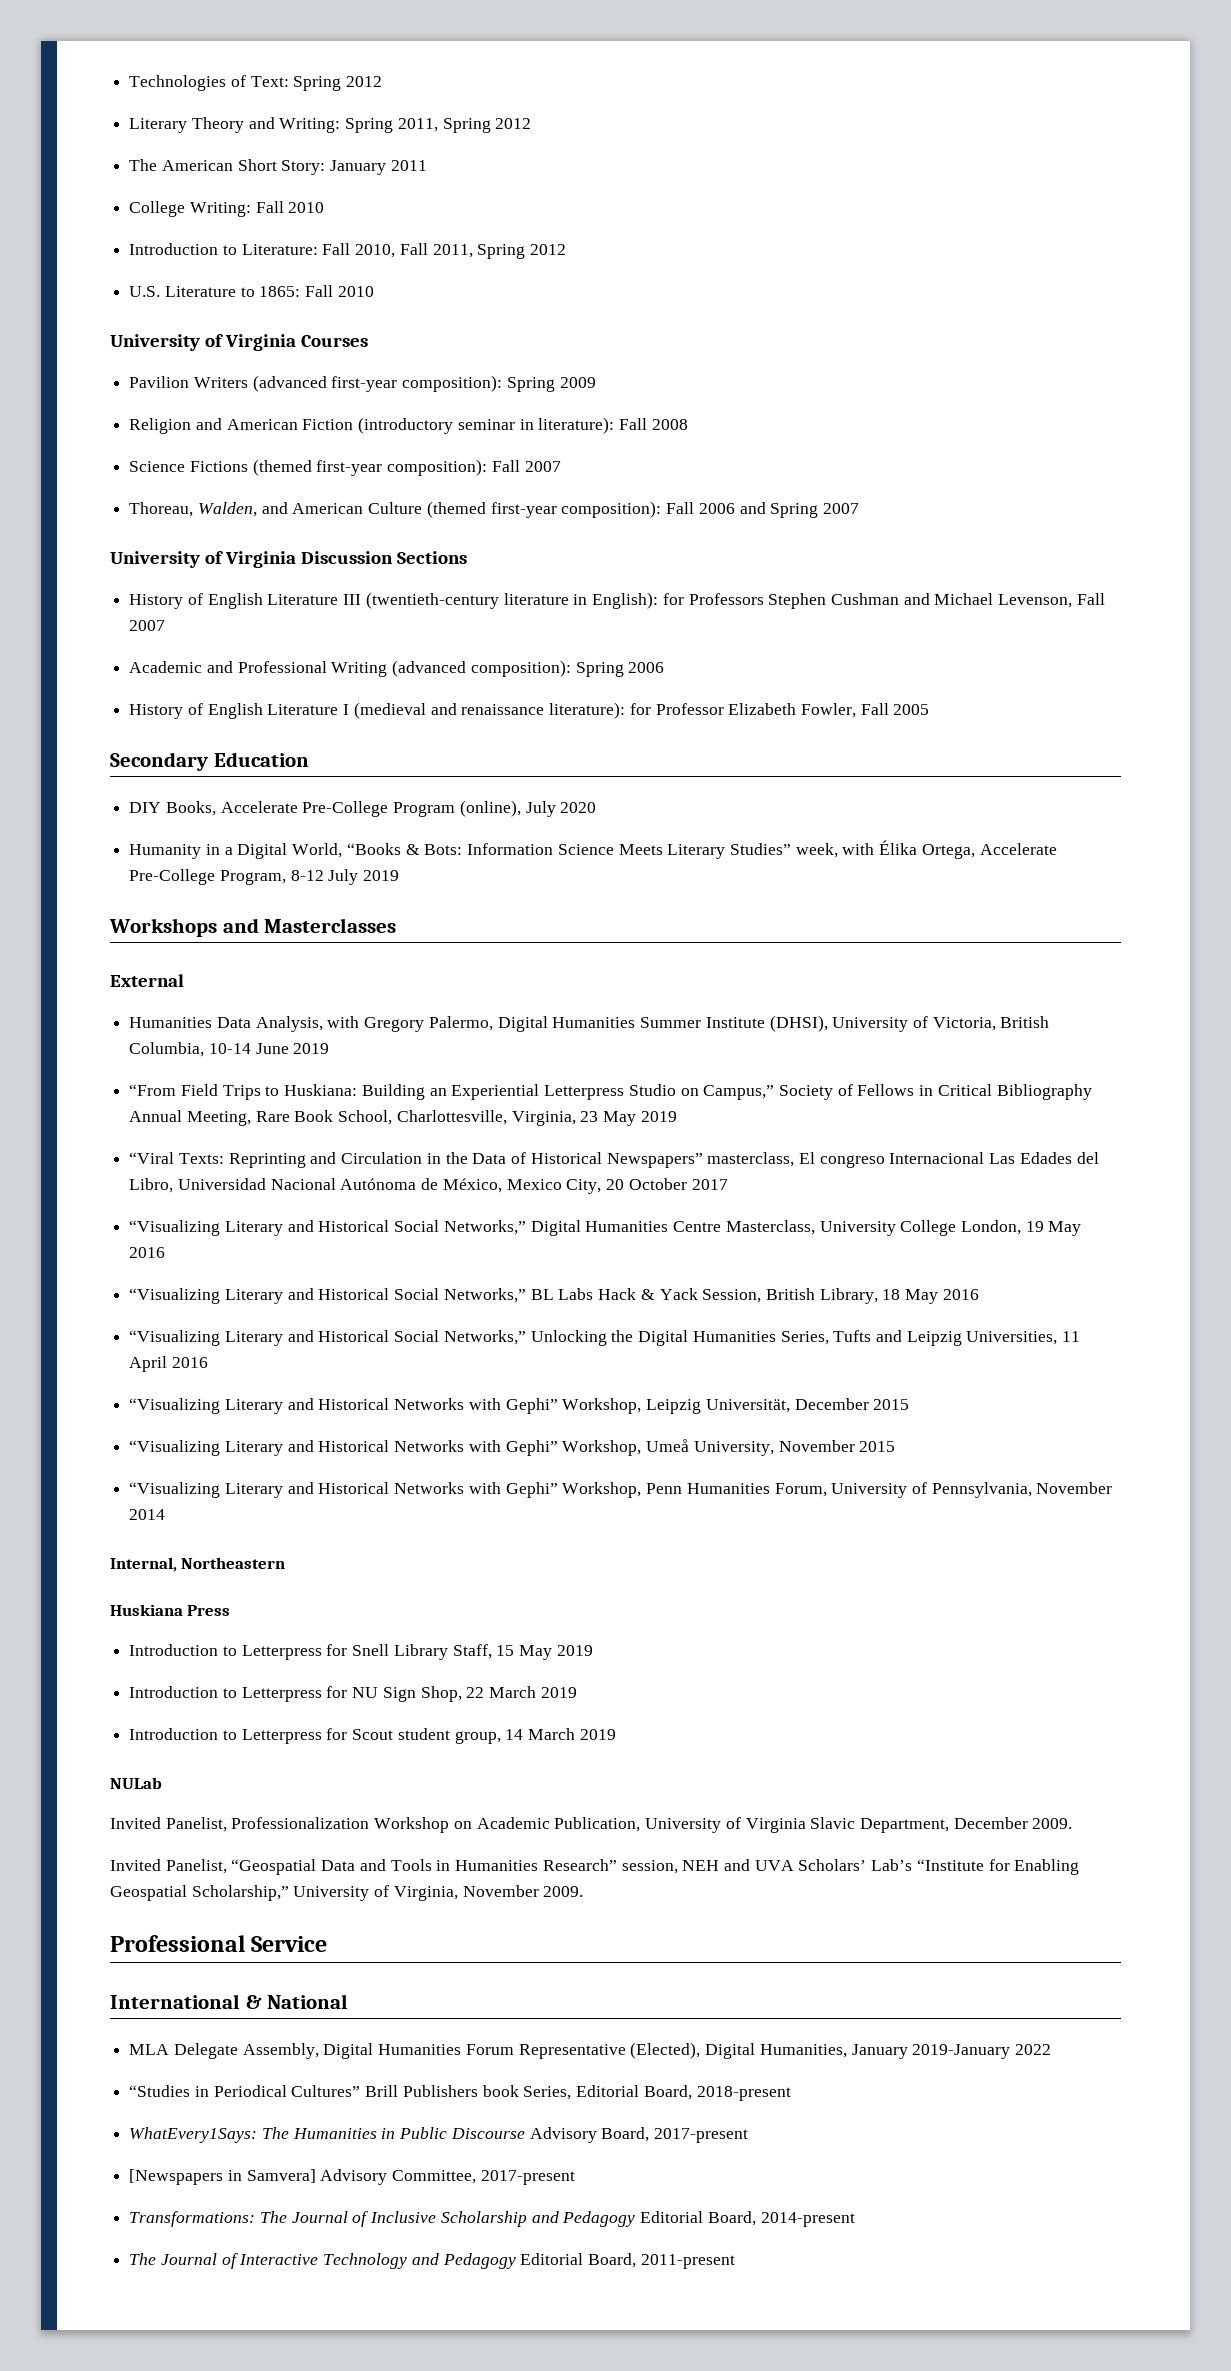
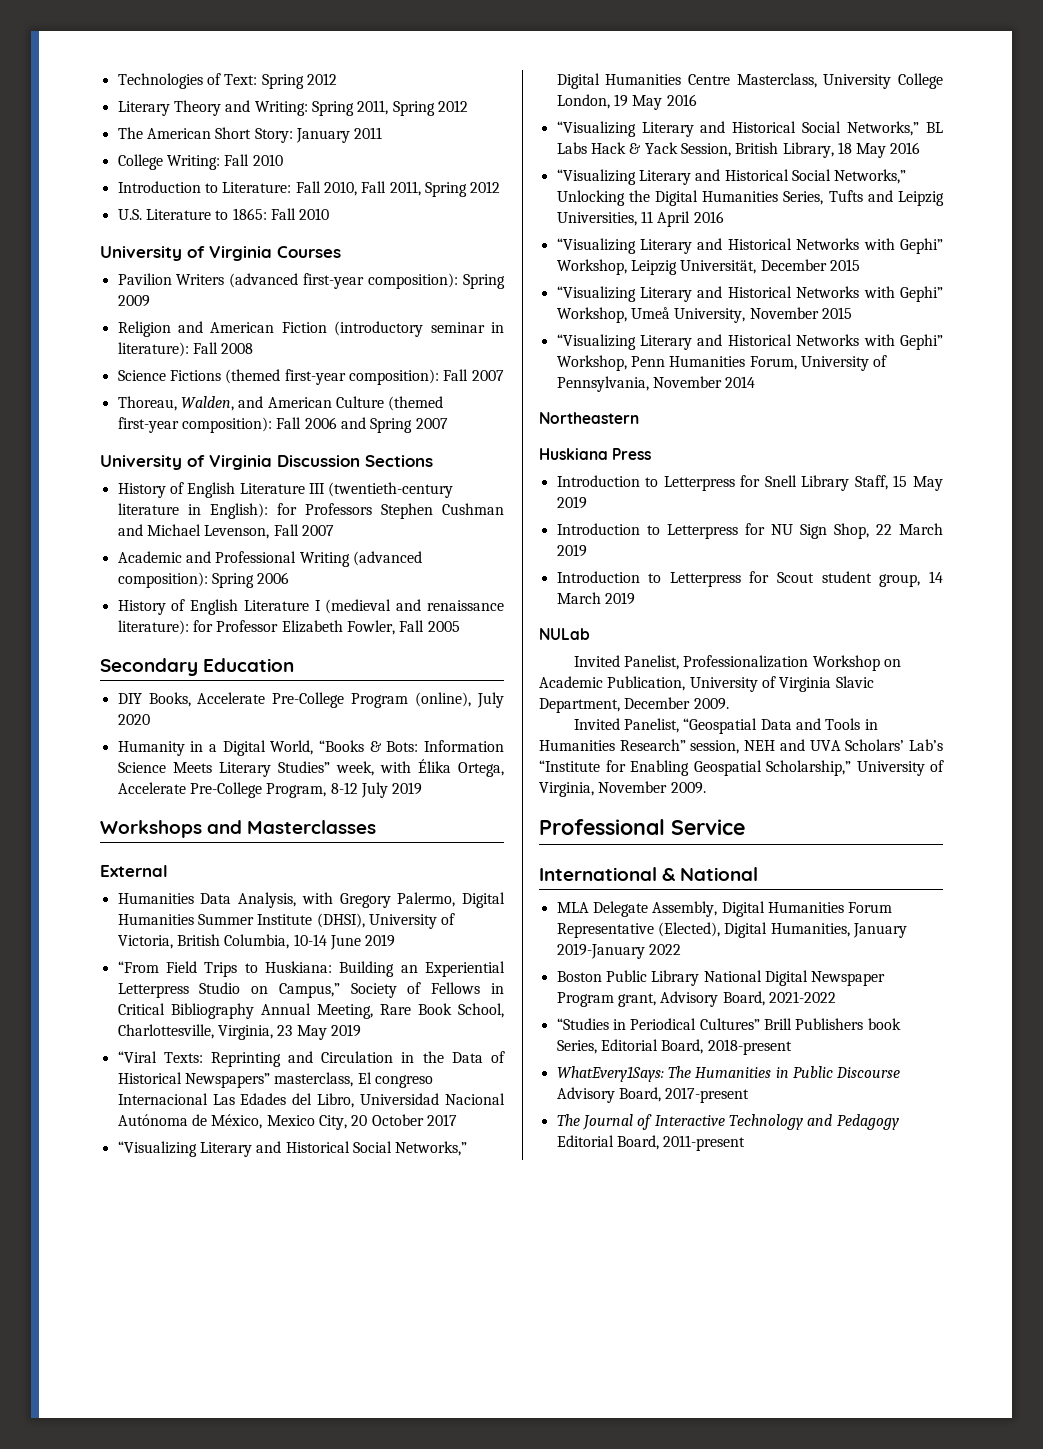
- Internal, Northeastern
+ Northeastern
+ Boston Public Library National Digital Newspaper Program grant, Advisory Board, 2021-2022
- [Newspapers in Samvera] Advisory Committee, 2017-present
- Transformations: The Journal of Inclusive Scholarship and Pedagogy Editorial Board, 2014-present

